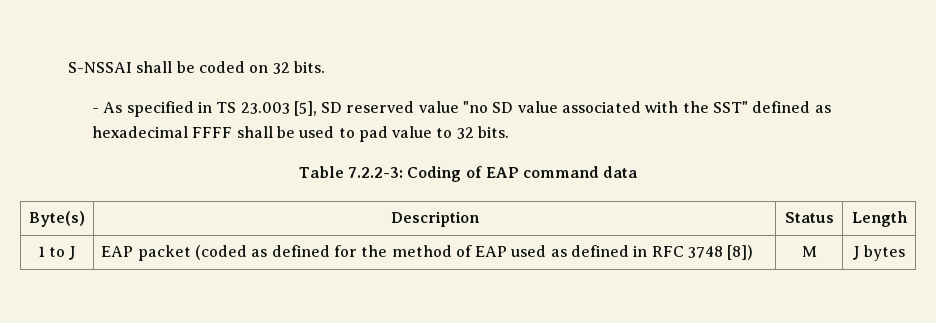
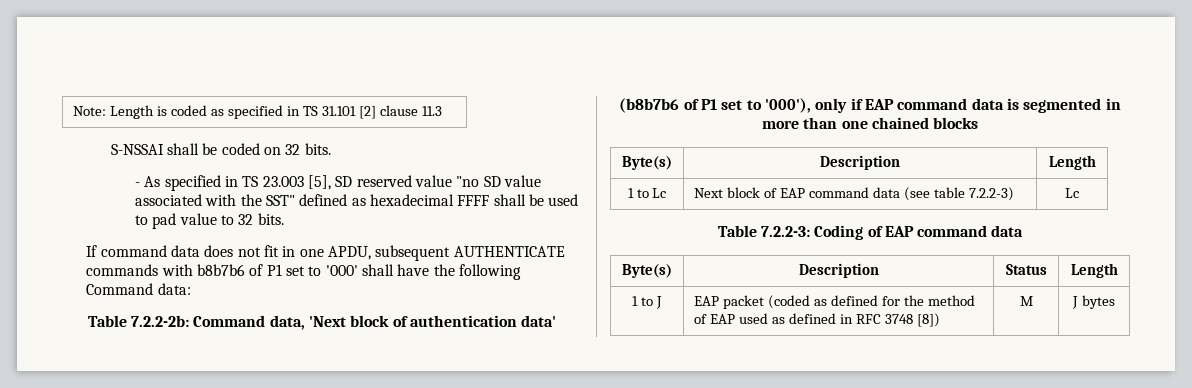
+ Note: Length is coded as specified in TS 31.101 [2] clause 11.3
+ If command data does not fit in one APDU, subsequent AUTHENTICATE commands with b8b7b6 of P1 set to '000' shall have the following Command data:
+ Table 7.2.2-2b: Command data, 'Next block of authentication data' (b8b7b6 of P1 set to '000'), only if EAP command data is segmented in more than one chained blocks
+ Byte(s) | Description | Length
+ 1 to Lc | Next block of EAP command data (see table 7.2.2-3) | Lc

